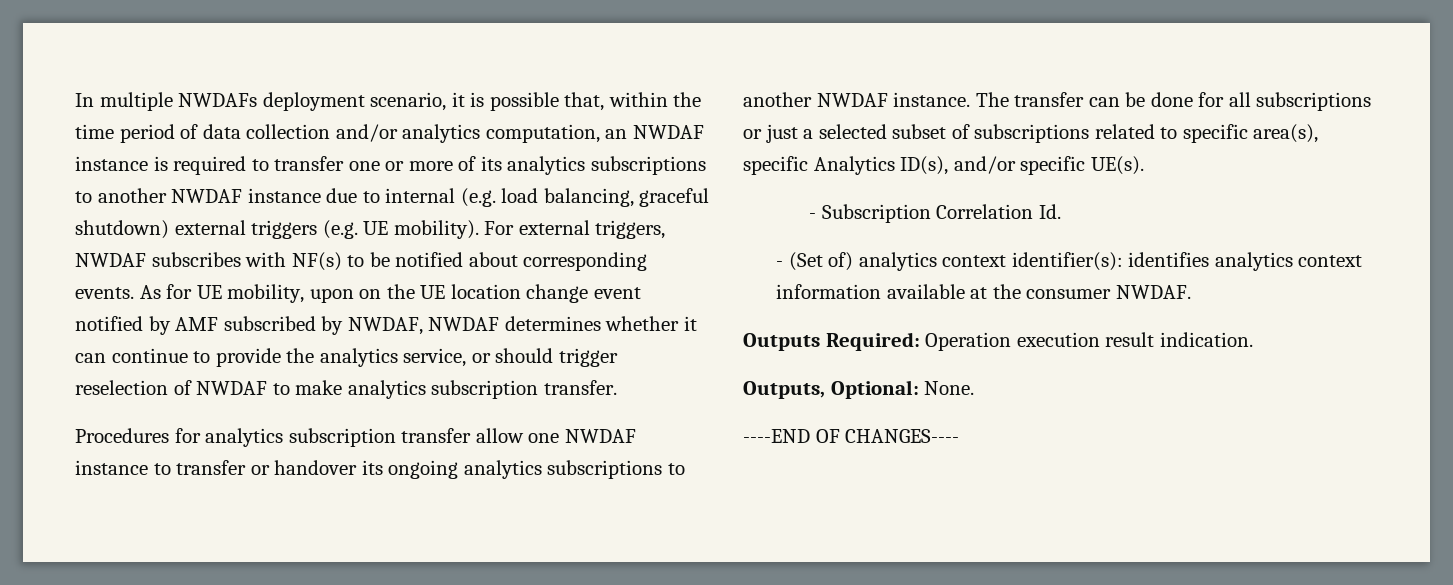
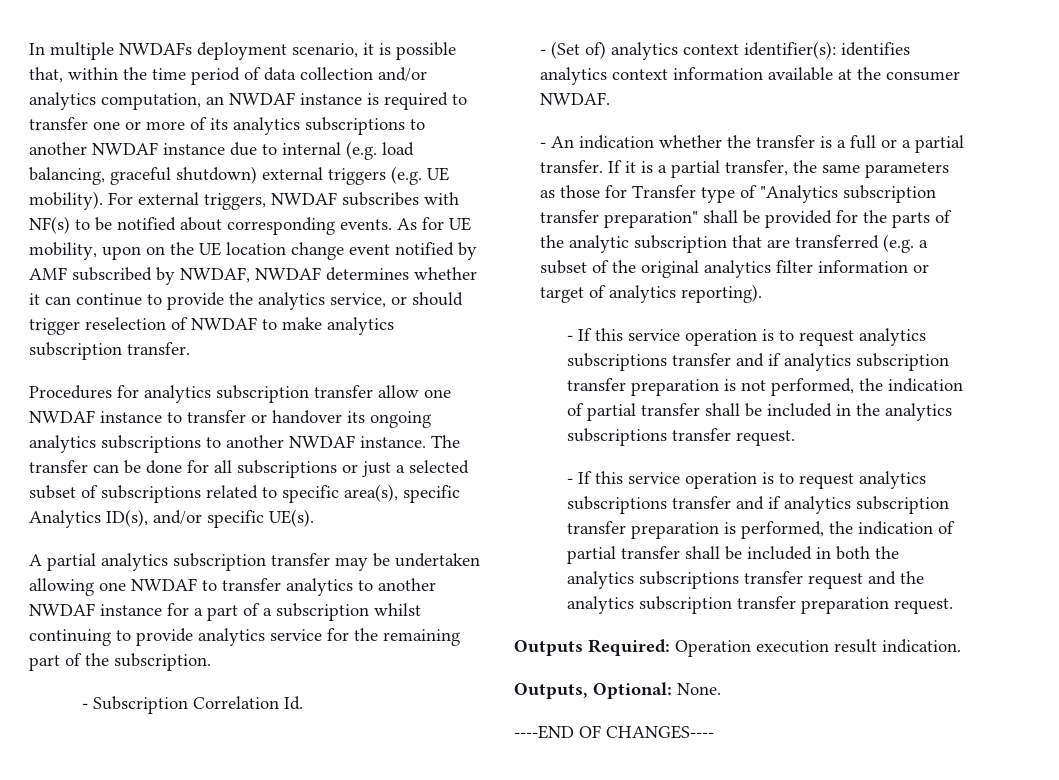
+ A partial analytics subscription transfer may be undertaken allowing one NWDAF to transfer analytics to another NWDAF instance for a part of a subscription whilst continuing to provide analytics service for the remaining part of the subscription.
+ - An indication whether the transfer is a full or a partial transfer. If it is a partial transfer, the same parameters as those for Transfer type of "Analytics subscription transfer preparation" shall be provided for the parts of the analytic subscription that are transferred (e.g. a subset of the original analytics filter information or target of analytics reporting).
+ - If this service operation is to request analytics subscriptions transfer and if analytics subscription transfer preparation is not performed, the indication of partial transfer shall be included in the analytics subscriptions transfer request.
+ - If this service operation is to request analytics subscriptions transfer and if analytics subscription transfer preparation is performed, the indication of partial transfer shall be included in both the analytics subscriptions transfer request and the analytics subscription transfer preparation request.

